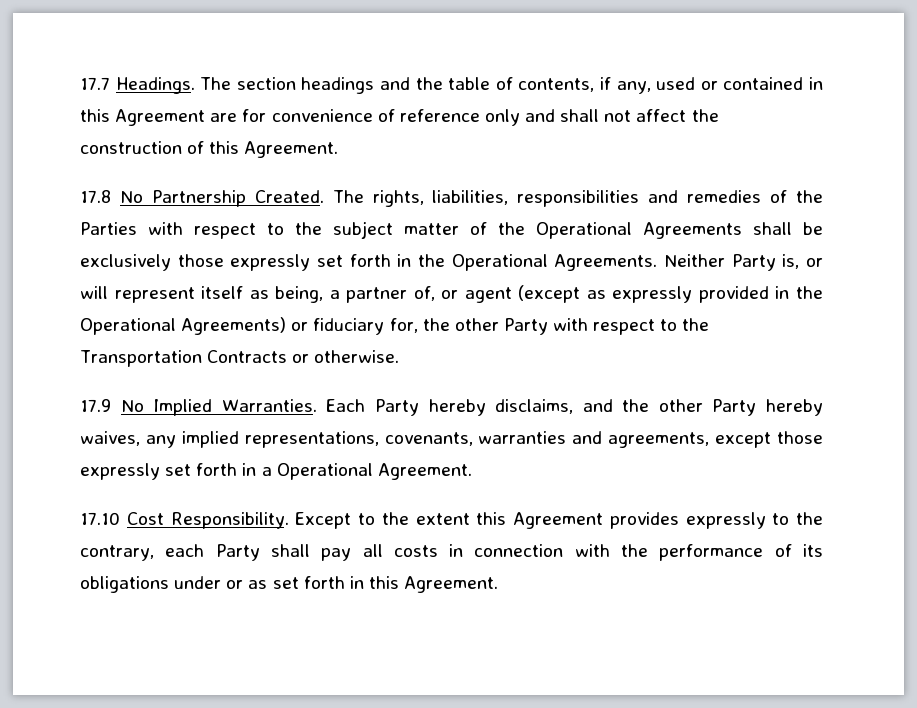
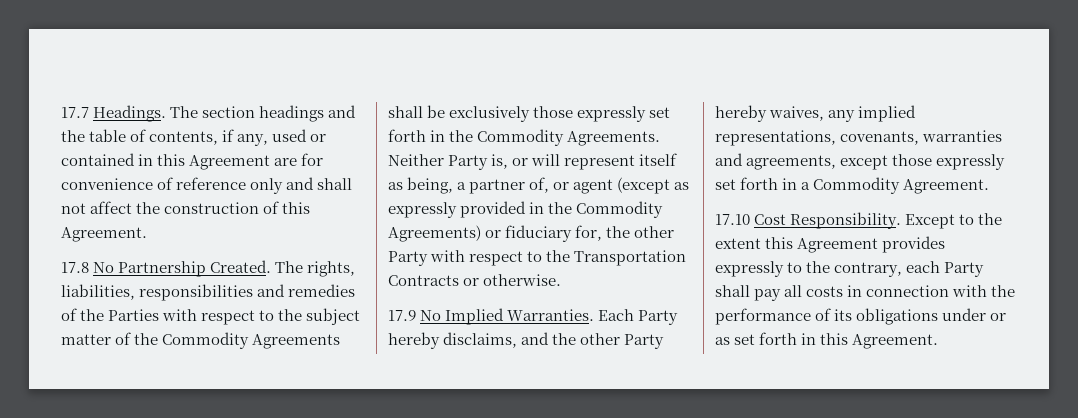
- The rights, liabilities, responsibilities and remedies of the Parties with respect to the subject matter of the Operational Agreements shall be exclusively those expressly set forth in the Operational Agreements.
+ The rights, liabilities, responsibilities and remedies of the Parties with respect to the subject matter of the Commodity Agreements shall be exclusively those expressly set forth in the Commodity Agreements.
- Neither Party is, or will represent itself as being, a partner of, or agent (except as expressly provided in the Operational Agreements) or fiduciary for, the other Party with respect to the Transportation Contracts or otherwise.
+ Neither Party is, or will represent itself as being, a partner of, or agent (except as expressly provided in the Commodity Agreements) or fiduciary for, the other Party with respect to the Transportation Contracts or otherwise.
- Each Party hereby disclaims, and the other Party hereby waives, any implied representations, covenants, warranties and agreements, except those expressly set forth in a Operational Agreement.
+ Each Party hereby disclaims, and the other Party hereby waives, any implied representations, covenants, warranties and agreements, except those expressly set forth in a Commodity Agreement.

